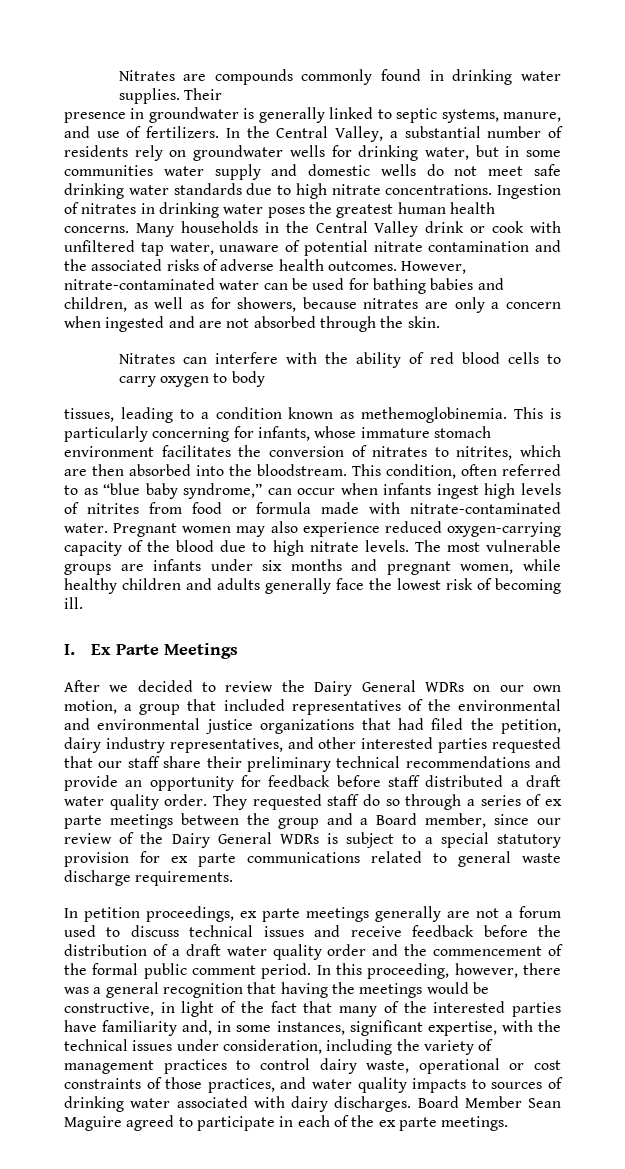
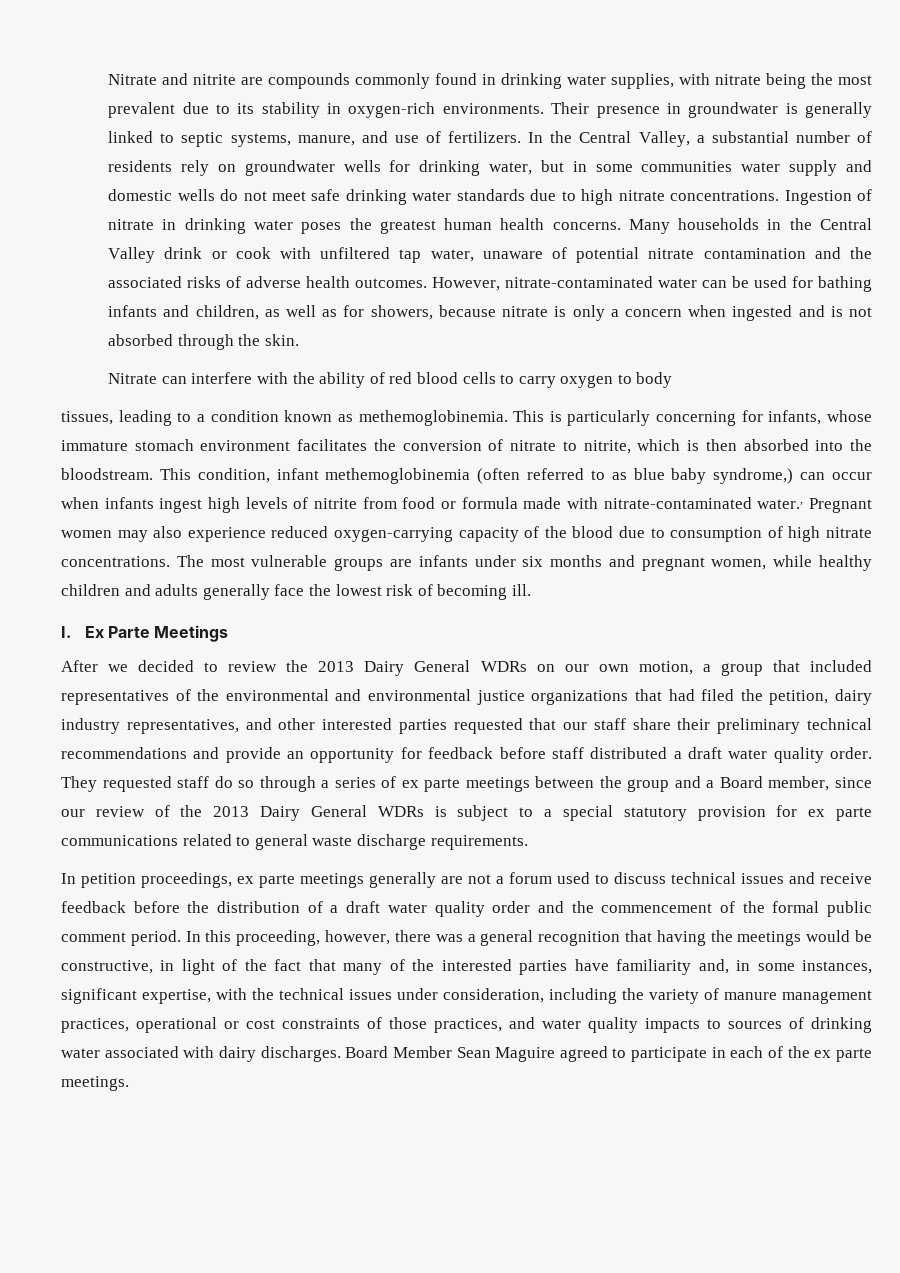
- Nitrates are compounds commonly found in drinking water supplies.
+ Nitrate and nitrite are compounds commonly found in drinking water supplies, with nitrate being the most prevalent due to its stability in oxygen-rich environments.
- Their
- presence in groundwater is generally linked to septic systems, manure, and use of fertilizers.
+ Their presence in groundwater is generally linked to septic systems, manure, and use of fertilizers.
- Ingestion of nitrates in drinking water poses the greatest human health concerns.
+ Ingestion of nitrate in drinking water poses the greatest human health concerns.
- However, nitrate-contaminated water can be used for bathing babies and children, as well as for showers, because nitrates are only a concern when ingested and are not absorbed through the skin.
+ However, nitrate-contaminated water can be used for bathing infants and children, as well as for showers, because nitrate is only a concern when ingested and is not absorbed through the skin.
- Nitrates can interfere with the ability of red blood cells to carry oxygen to body
+ Nitrate can interfere with the ability of red blood cells to carry oxygen to body
- This is particularly concerning for infants, whose immature stomach environment facilitates the conversion of nitrates to nitrites, which are then absorbed into the bloodstream.
+ This is particularly concerning for infants, whose immature stomach environment facilitates the conversion of nitrate to nitrite, which is then absorbed into the bloodstream.
- This condition, often referred to as “blue baby syndrome,” can occur when infants ingest high levels of nitrites from food or formula made with nitrate-contaminated water. Pregnant women may also experience reduced oxygen-carrying capacity of the blood due to high nitrate levels.
+ This condition, infant methemoglobinemia (often referred to as blue baby syndrome,) can occur when infants ingest high levels of nitrite from food or formula made with nitrate-contaminated water., Pregnant women may also experience reduced oxygen-carrying capacity of the blood due to consumption of high nitrate concentrations.
- After we decided to review the Dairy General WDRs on our own motion, a group that included representatives of the environmental and environmental justice organizations that had filed the petition, dairy industry representatives, and other interested parties requested that our staff share their preliminary technical recommendations and provide an opportunity for feedback before staff distributed a draft water quality order.
+ After we decided to review the 2013 Dairy General WDRs on our own motion, a group that included representatives of the environmental and environmental justice organizations that had filed the petition, dairy industry representatives, and other interested parties requested that our staff share their preliminary technical recommendations and provide an opportunity for feedback before staff distributed a draft water quality order.
- They requested staff do so through a series of ex parte meetings between the group and a Board member, since our review of the Dairy General WDRs is subject to a special statutory provision for ex parte communications related to general waste discharge requirements.
+ They requested staff do so through a series of ex parte meetings between the group and a Board member, since our review of the 2013 Dairy General WDRs is subject to a special statutory provision for ex parte communications related to general waste discharge requirements.
- In this proceeding, however, there was a general recognition that having the meetings would be constructive, in light of the fact that many of the interested parties have familiarity and, in some instances, significant expertise, with the technical issues under consideration, including the variety of management practices to control dairy waste, operational or cost constraints of those practices, and water quality impacts to sources of drinking water associated with dairy discharges.
+ In this proceeding, however, there was a general recognition that having the meetings would be constructive, in light of the fact that many of the interested parties have familiarity and, in some instances, significant expertise, with the technical issues under consideration, including the variety of manure management practices, operational or cost constraints of those practices, and water quality impacts to sources of drinking water associated with dairy discharges.

